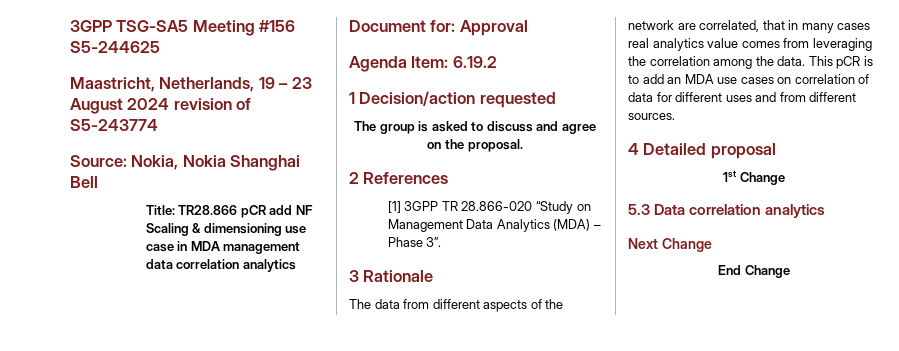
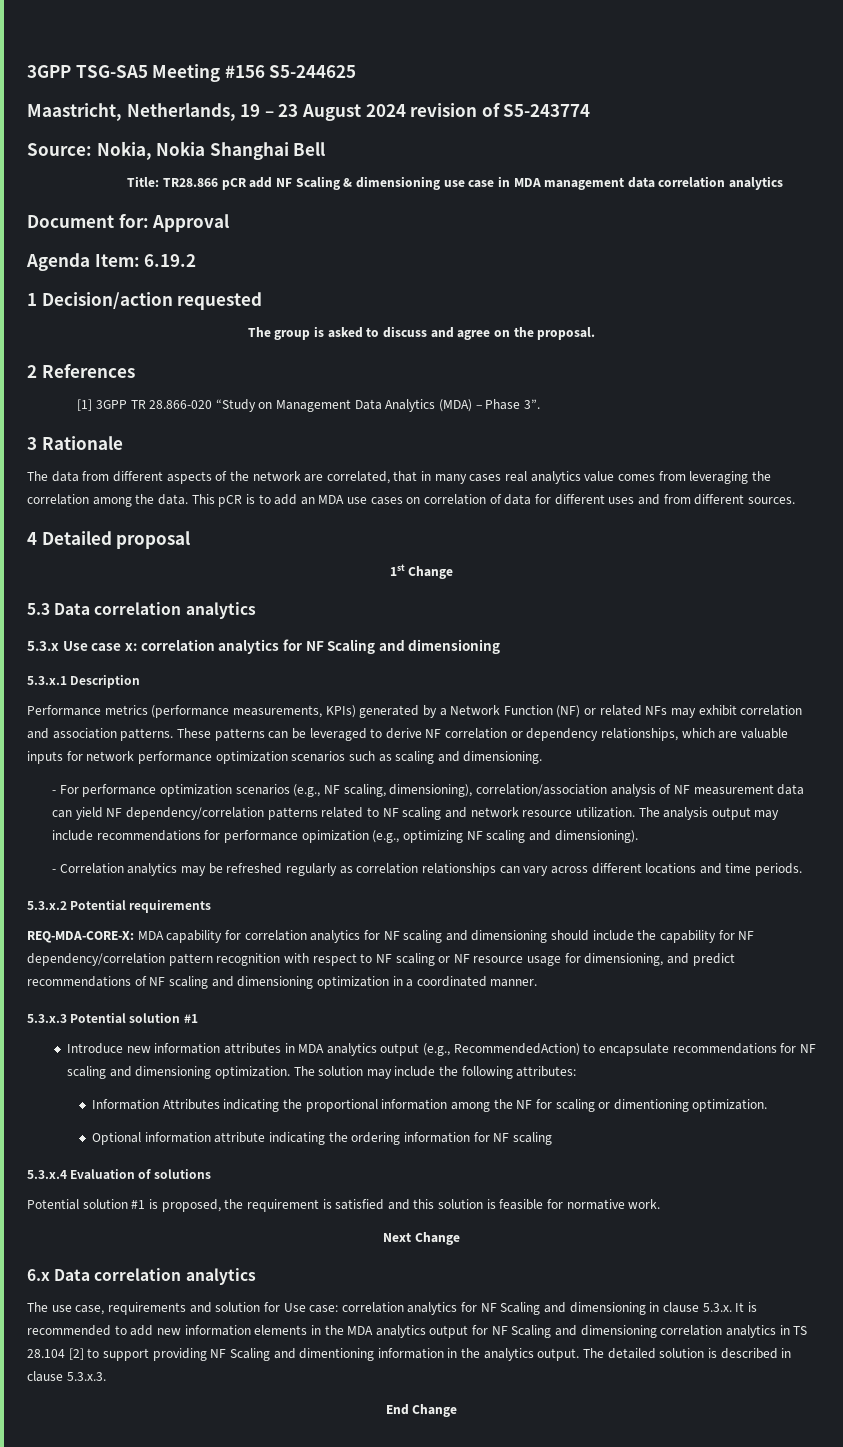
+ 5.3.x Use case x: correlation analytics for NF Scaling and dimensioning
+ 5.3.x.1 Description
+ Performance metrics (performance measurements, KPIs) generated by a Network Function (NF) or related NFs may exhibit correlation and association patterns. These patterns can be leveraged to derive NF correlation or dependency relationships, which are valuable inputs for network performance optimization scenarios such as scaling and dimensioning.
+ - For performance optimization scenarios (e.g., NF scaling, dimensioning), correlation/association analysis of NF measurement data can yield NF dependency/correlation patterns related to NF scaling and network resource utilization. The analysis output may include recommendations for performance opimization (e.g., optimizing NF scaling and dimensioning).
+ - Correlation analytics may be refreshed regularly as correlation relationships can vary across different locations and time periods.
+ 5.3.x.2 Potential requirements
+ REQ-MDA-CORE-X: MDA capability for correlation analytics for NF scaling and dimensioning should include the capability for NF dependency/correlation pattern recognition with respect to NF scaling or NF resource usage for dimensioning, and predict recommendations of NF scaling and dimensioning optimization in a coordinated manner.
+ 5.3.x.3 Potential solution #1
+ Introduce new information attributes in MDA analytics output (e.g., RecommendedAction) to encapsulate recommendations for NF scaling and dimensioning optimization. The solution may include the following attributes:
+ Information Attributes indicating the proportional information among the NF for scaling or dimentioning optimization.
+ Optional information attribute indicating the ordering information for NF scaling
+ 5.3.x.4 Evaluation of solutions
+ Potential solution #1 is proposed, the requirement is satisfied and this solution is feasible for normative work.
  Next Change
+ 6.x Data correlation analytics
+ The use case, requirements and solution for Use case: correlation analytics for NF Scaling and dimensioning in clause 5.3.x. It is recommended to add new information elements in the MDA analytics output for NF Scaling and dimensioning correlation analytics in TS 28.104 [2] to support providing NF Scaling and dimentioning information in the analytics output. The detailed solution is described in clause 5.3.x.3.

